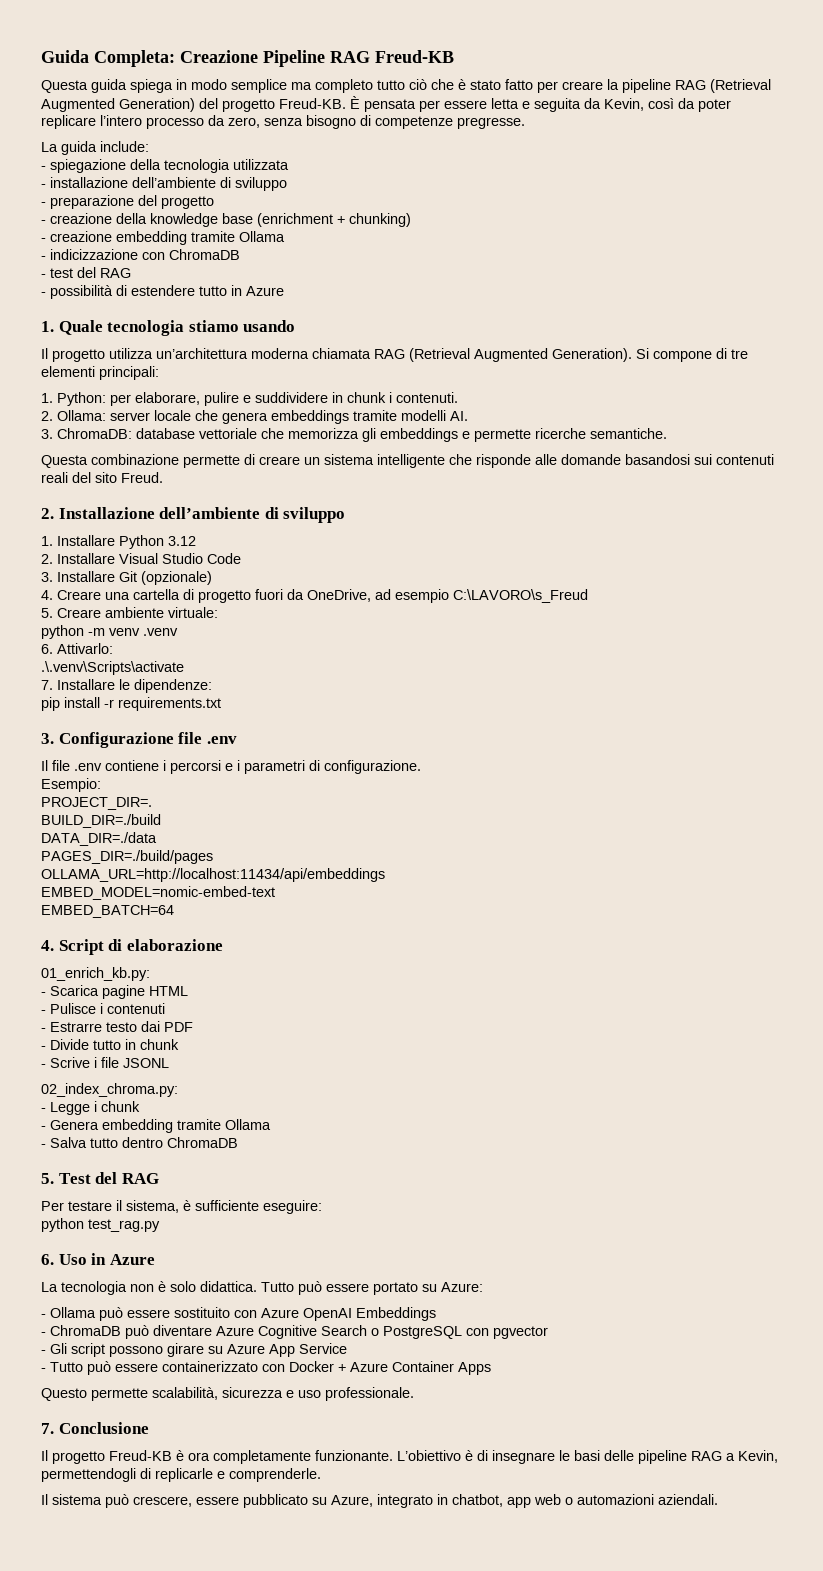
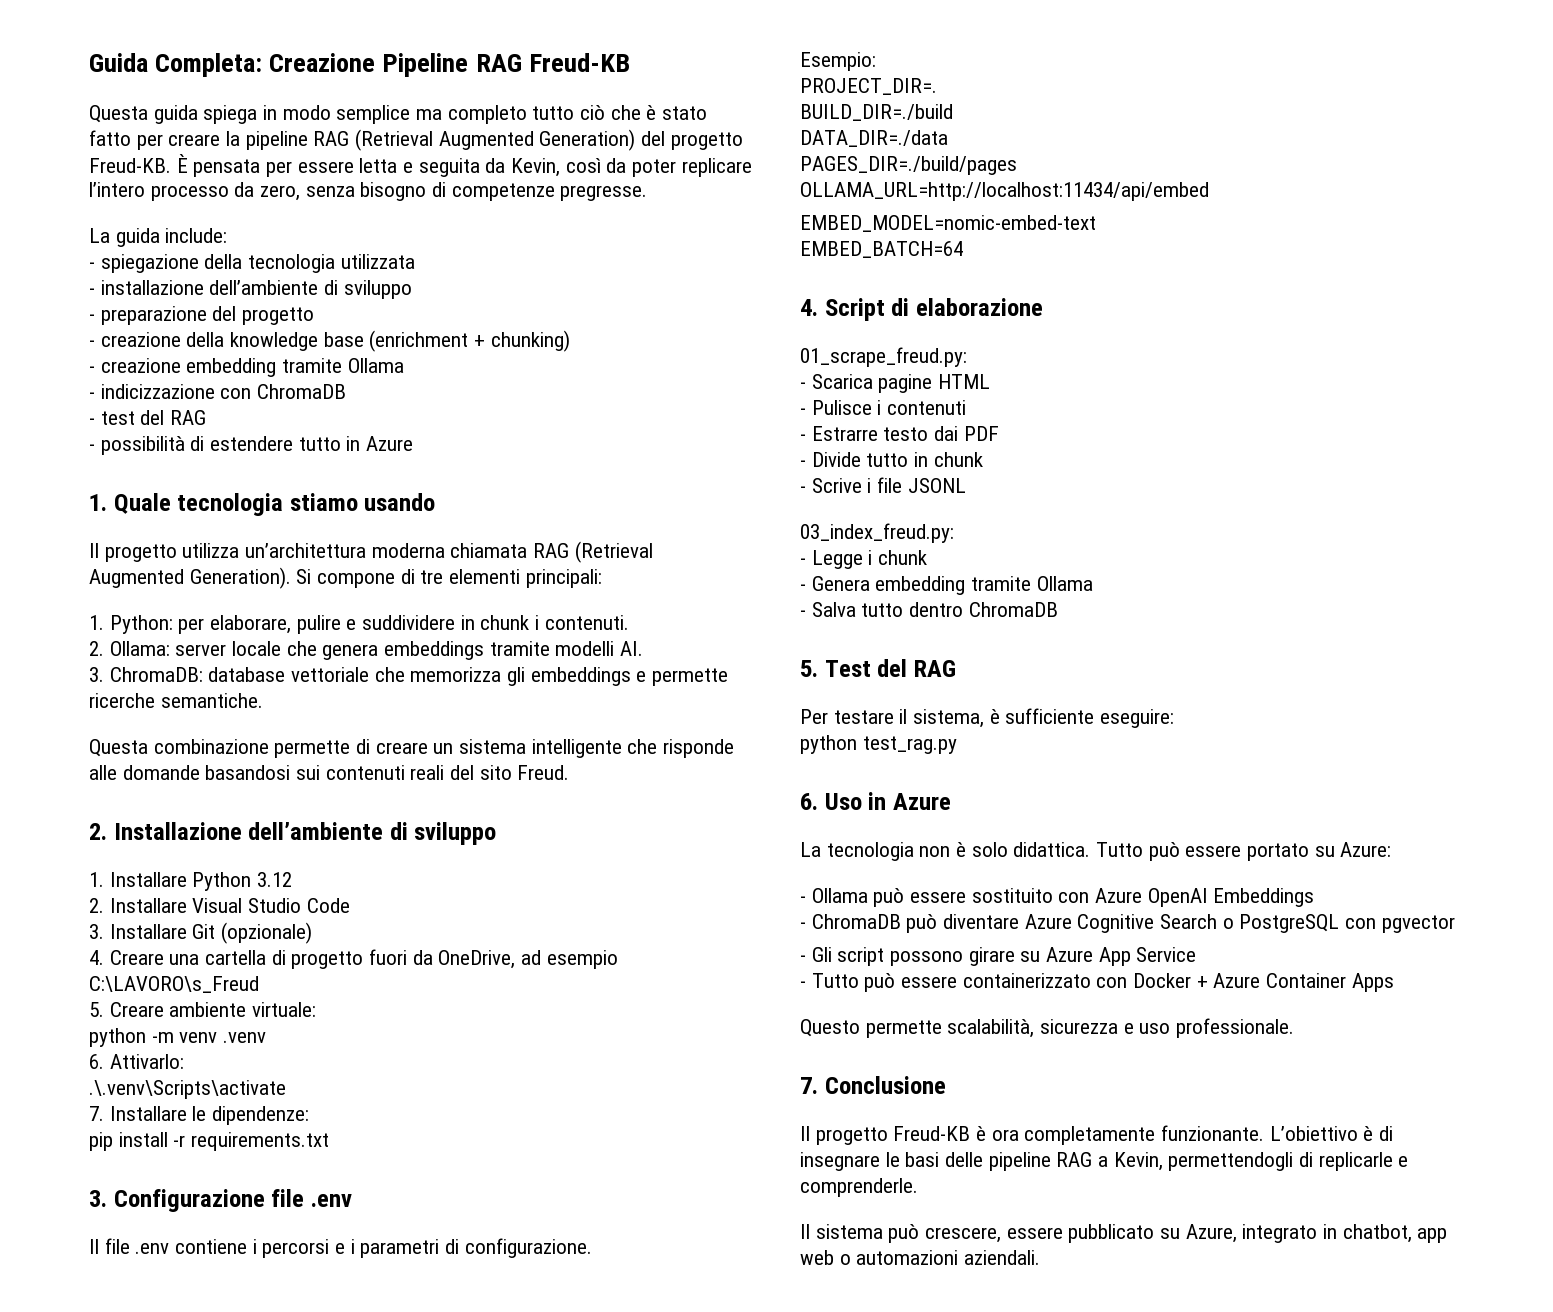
- OLLAMA_URL=http://localhost:11434/api/embeddings
+ OLLAMA_URL=http://localhost:11434/api/embed
- 01_enrich_kb.py:
+ 01_scrape_freud.py:
- 02_index_chroma.py:
+ 03_index_freud.py:

